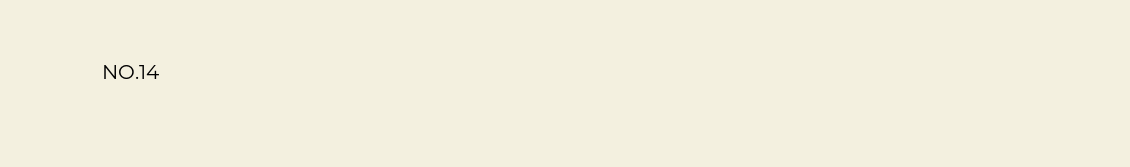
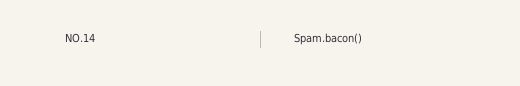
+ Spam.bacon()

